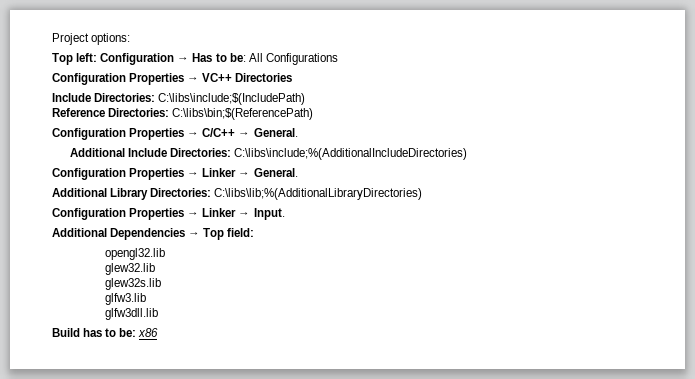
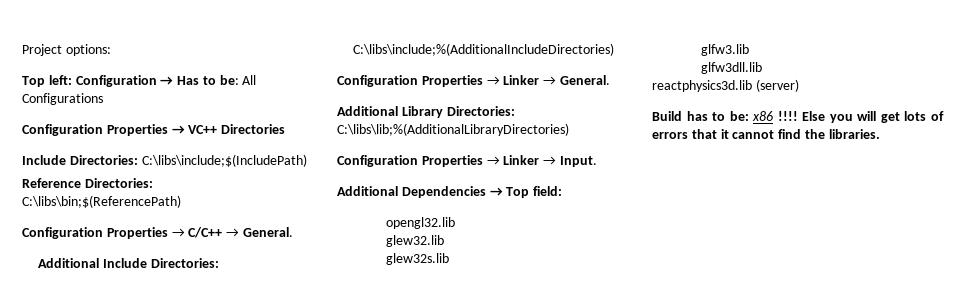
+ reactphysics3d.lib (server)
- Build has to be: x86
+ Build has to be: x86 !!!! Else you will get lots of errors that it cannot find the libraries.

